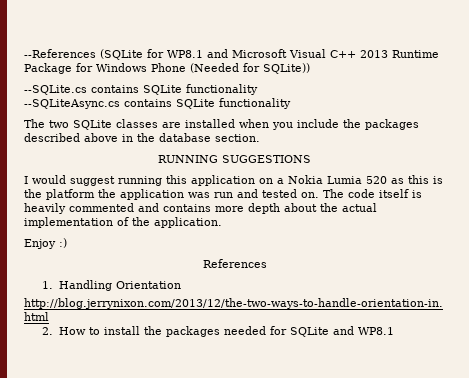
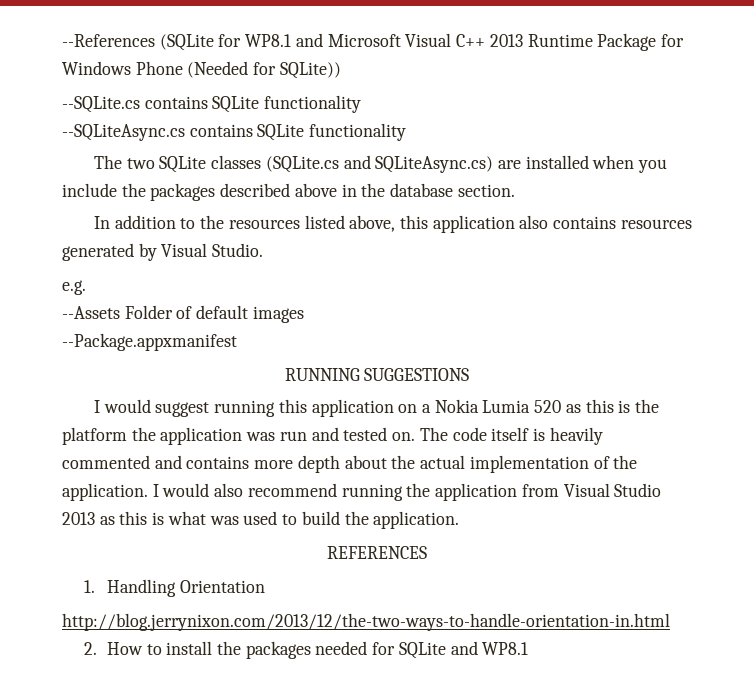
- The two SQLite classes are installed when you include the packages described above in the database section.
+ The two SQLite classes (SQLite.cs and SQLiteAsync.cs) are installed when you include the packages described above in the database section.
+ In addition to the resources listed above, this application also contains resources generated by Visual Studio.
+ e.g.
+ --Assets Folder of default images
+ --Package.appxmanifest
- The code itself is heavily commented and contains more depth about the actual implementation of the application.
- Enjoy :)
- References
+ The code itself is heavily commented and contains more depth about the actual implementation of the application. I would also recommend running the application from Visual Studio 2013 as this is what was used to build the application.
+ REFERENCES

